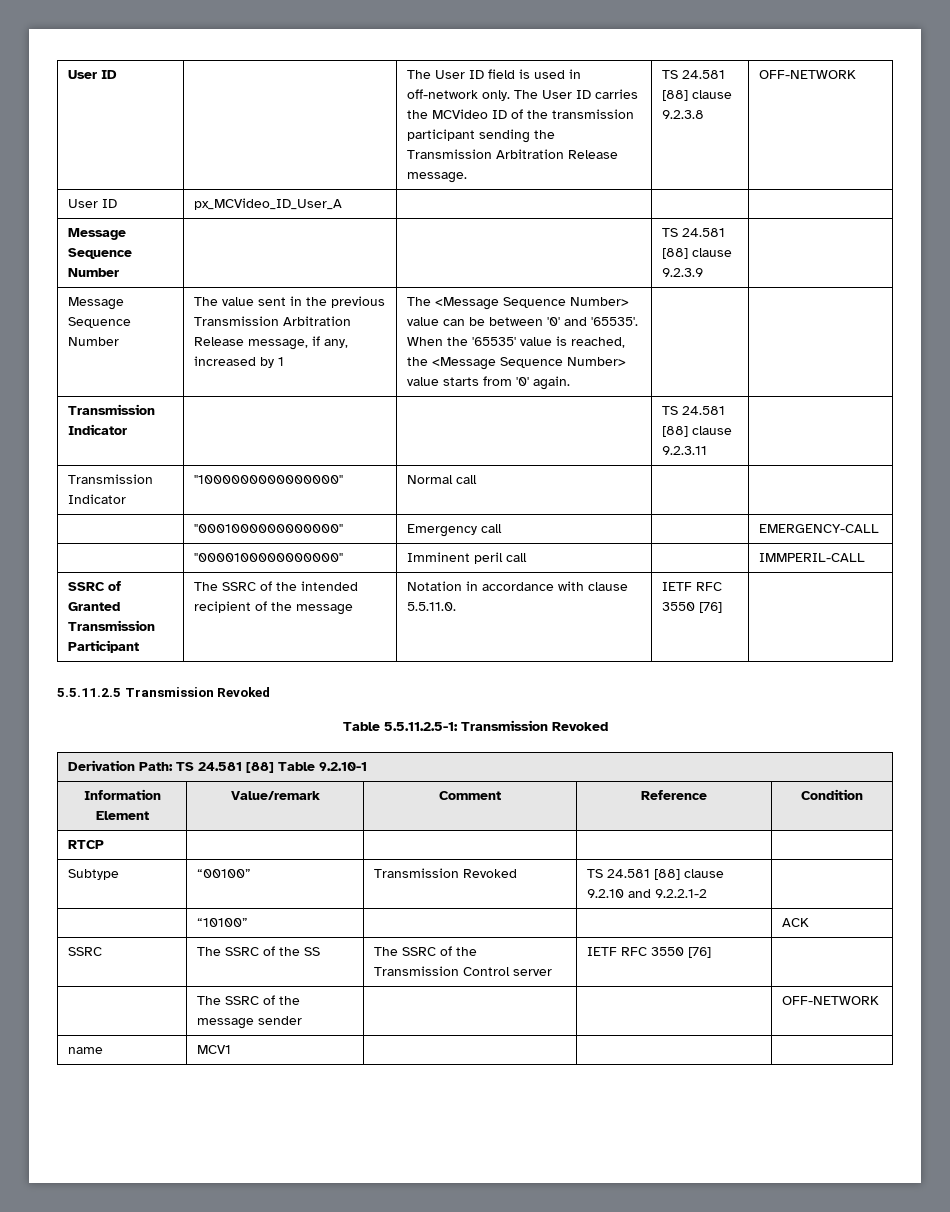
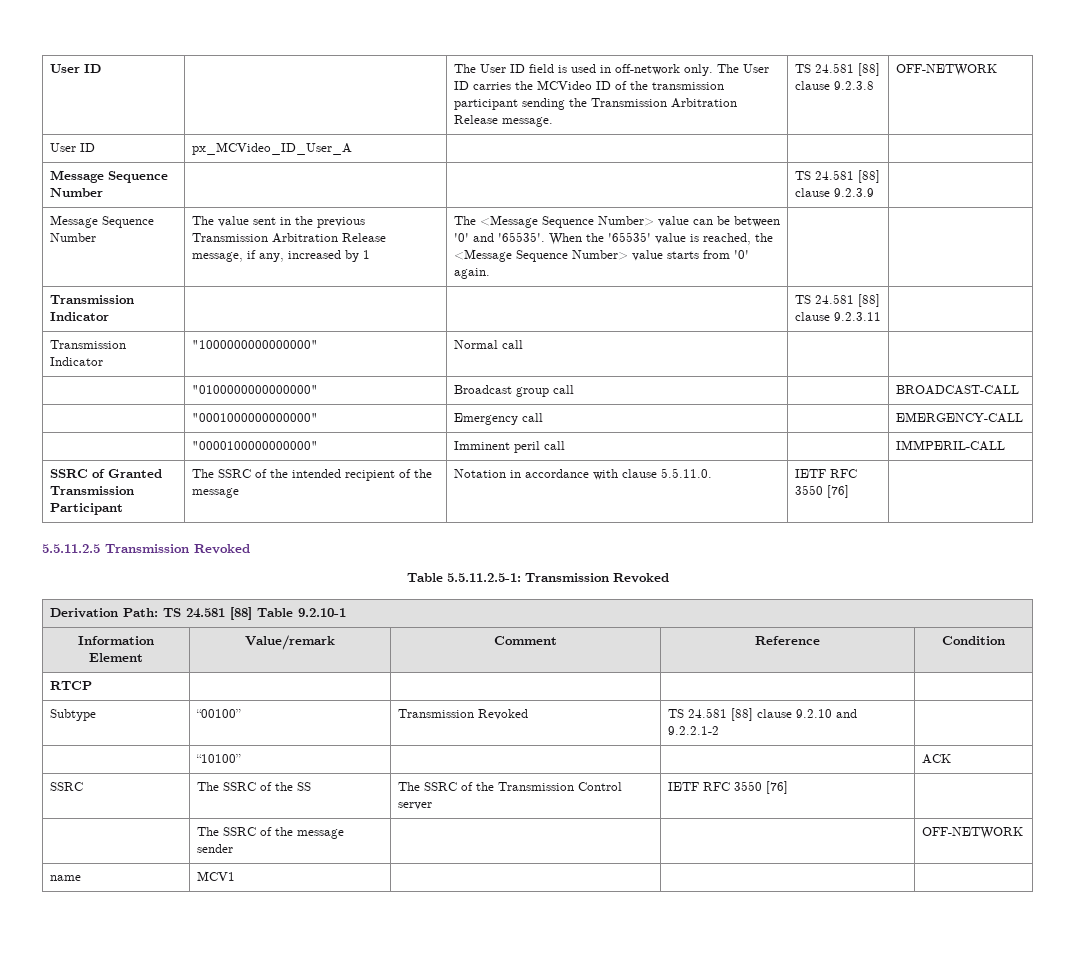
+ | "0100000000000000" | Broadcast group call | | BROADCAST-CALL

